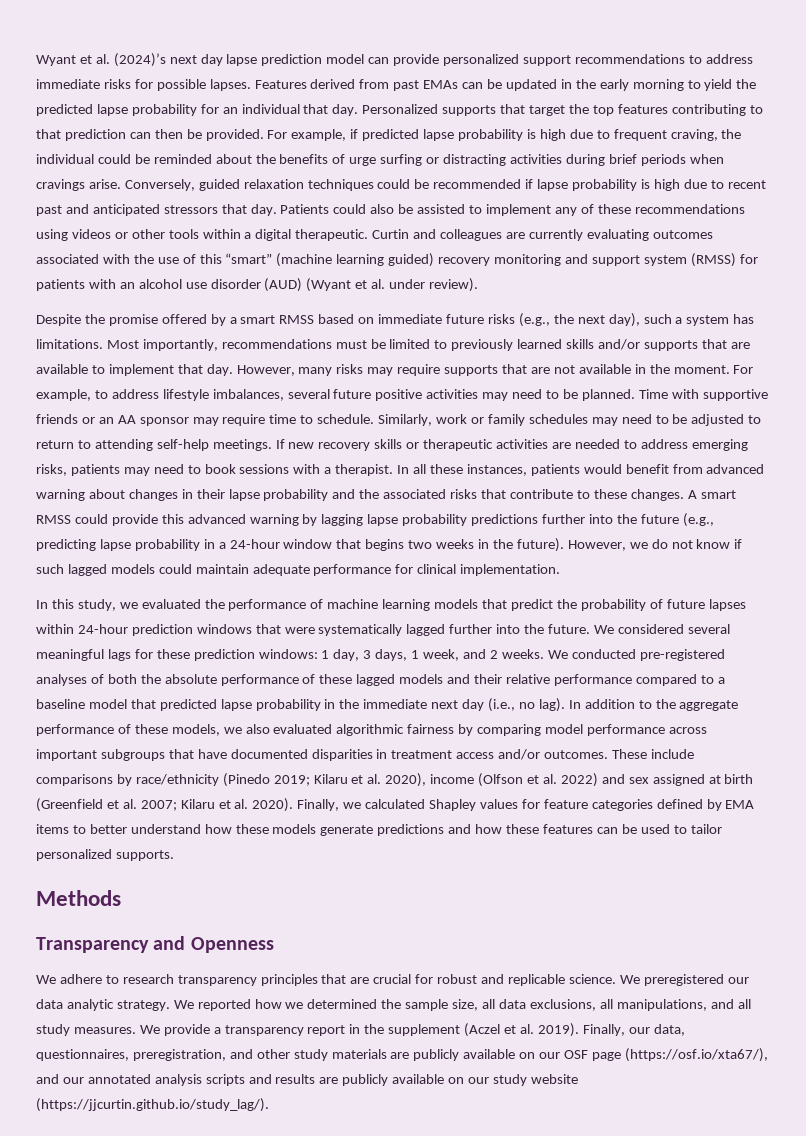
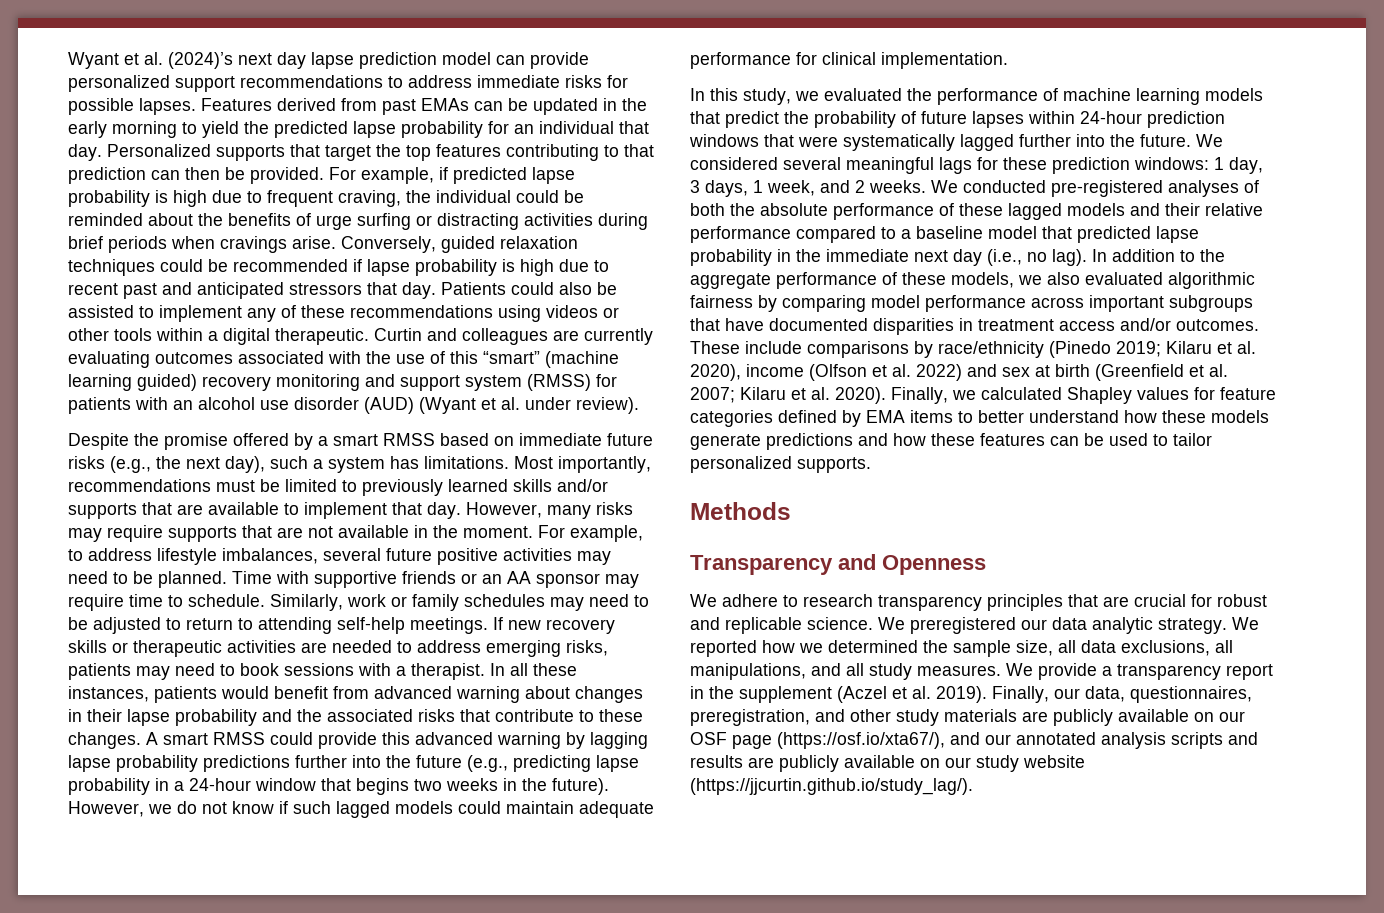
- These include comparisons by race/ethnicity (Pinedo 2019; Kilaru et al. 2020), income (Olfson et al. 2022) and sex assigned at birth (Greenfield et al. 2007; Kilaru et al. 2020).
+ These include comparisons by race/ethnicity (Pinedo 2019; Kilaru et al. 2020), income (Olfson et al. 2022) and sex at birth (Greenfield et al. 2007; Kilaru et al. 2020).

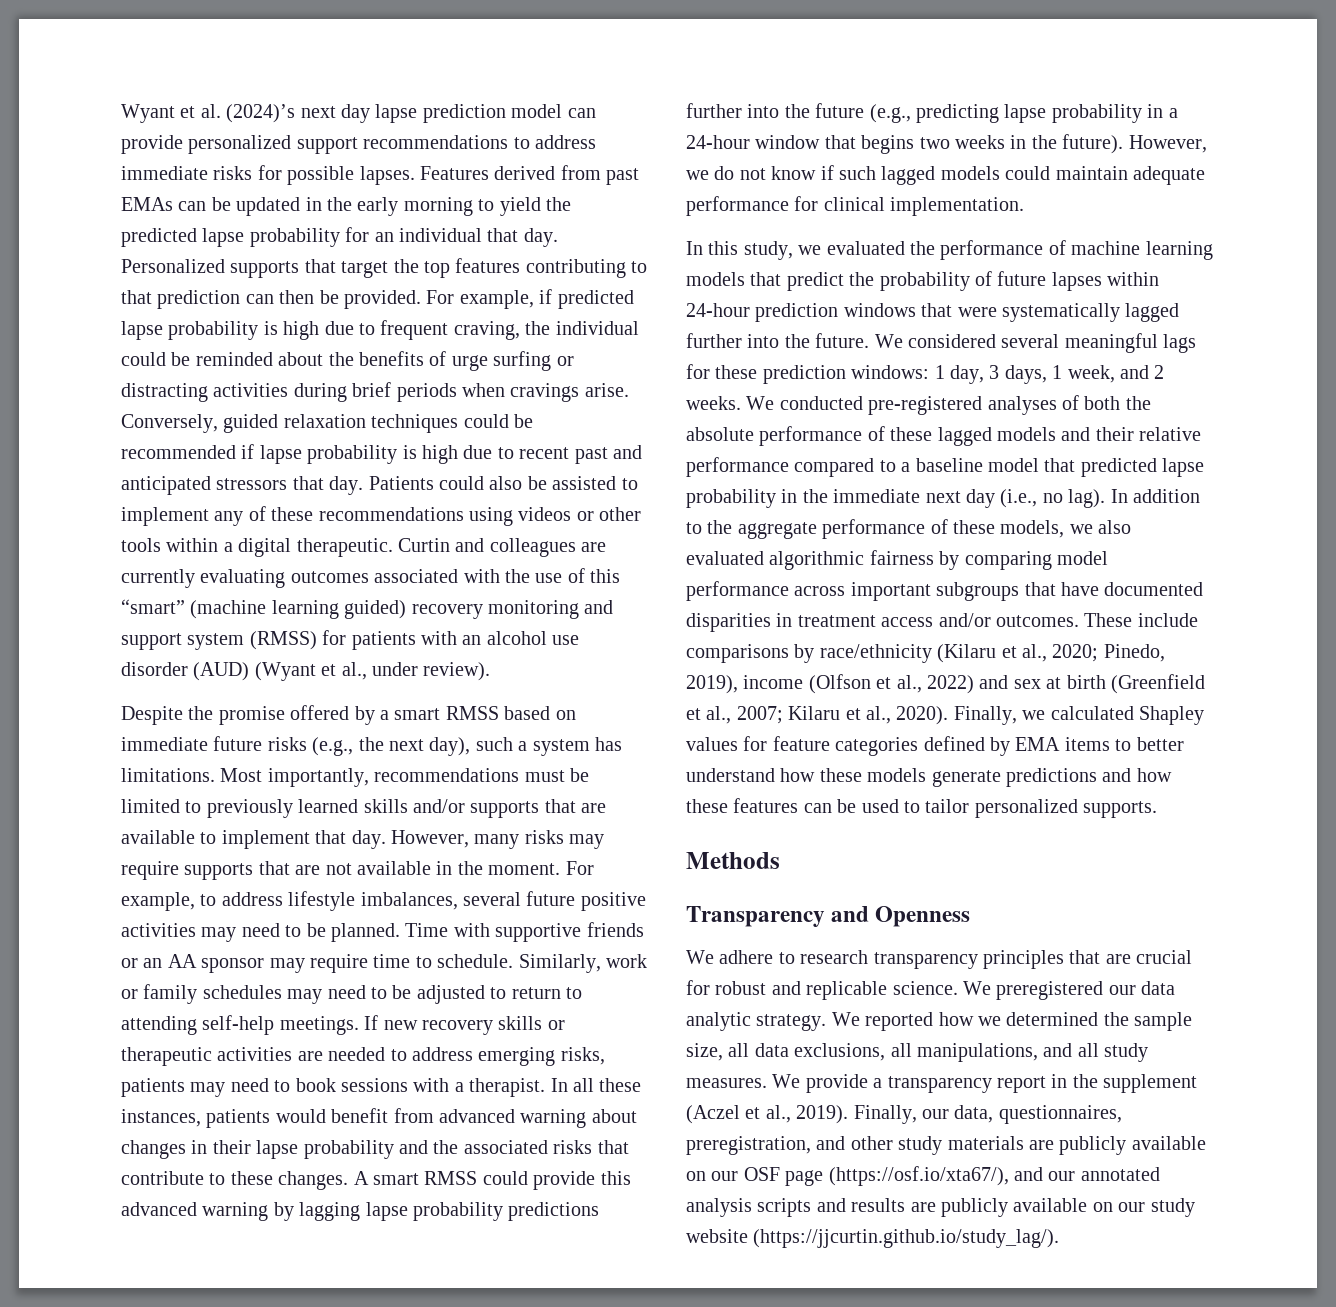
- Curtin and colleagues are currently evaluating outcomes associated with the use of this “smart” (machine learning guided) recovery monitoring and support system (RMSS) for patients with an alcohol use disorder (AUD) (Wyant et al. under review).
+ Curtin and colleagues are currently evaluating outcomes associated with the use of this “smart” (machine learning guided) recovery monitoring and support system (RMSS) for patients with an alcohol use disorder (AUD) (Wyant et al., under review).
- These include comparisons by race/ethnicity (Pinedo 2019; Kilaru et al. 2020), income (Olfson et al. 2022) and sex at birth (Greenfield et al. 2007; Kilaru et al. 2020).
+ These include comparisons by race/ethnicity (Kilaru et al., 2020; Pinedo, 2019), income (Olfson et al., 2022) and sex at birth (Greenfield et al., 2007; Kilaru et al., 2020).
- We provide a transparency report in the supplement (Aczel et al. 2019).
+ We provide a transparency report in the supplement (Aczel et al., 2019).

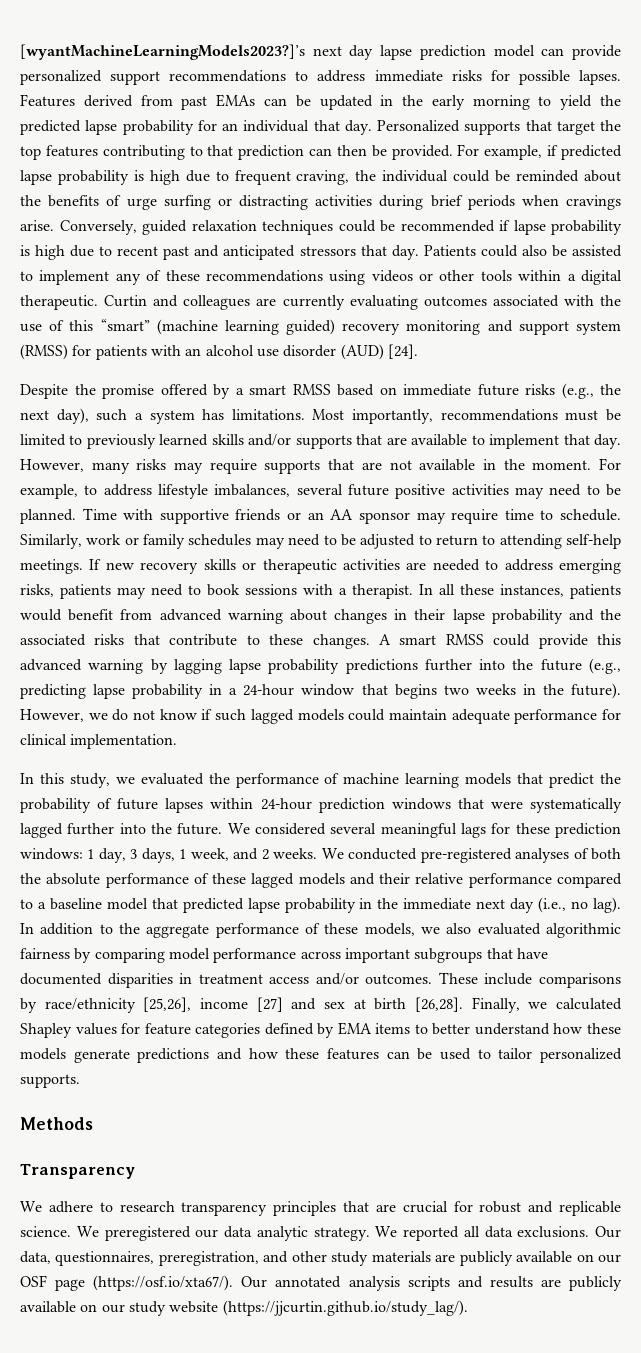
- Wyant et al. (2024)’s next day lapse prediction model can provide personalized support recommendations to address immediate risks for possible lapses.
+ [wyantMachineLearningModels2023?]’s next day lapse prediction model can provide personalized support recommendations to address immediate risks for possible lapses.
- Curtin and colleagues are currently evaluating outcomes associated with the use of this “smart” (machine learning guided) recovery monitoring and support system (RMSS) for patients with an alcohol use disorder (AUD) (Wyant et al., under review).
+ Curtin and colleagues are currently evaluating outcomes associated with the use of this “smart” (machine learning guided) recovery monitoring and support system (RMSS) for patients with an alcohol use disorder (AUD) [24].
- These include comparisons by race/ethnicity (Kilaru et al., 2020; Pinedo, 2019), income (Olfson et al., 2022) and sex at birth (Greenfield et al., 2007; Kilaru et al., 2020).
+ These include comparisons by race/ethnicity [25,26], income [27] and sex at birth [26,28].
- Transparency and Openness
+ Transparency
- We reported how we determined the sample size, all data exclusions, all manipulations, and all study measures. We provide a transparency report in the supplement (Aczel et al., 2019). Finally, our data, questionnaires, preregistration, and other study materials are publicly available on our OSF page (https://osf.io/xta67/), and our annotated analysis scripts and results are publicly available on our study website (https://jjcurtin.github.io/study_lag/).
+ We reported all data exclusions. Our data, questionnaires, preregistration, and other study materials are publicly available on our OSF page (https://osf.io/xta67/). Our annotated analysis scripts and results are publicly available on our study website (https://jjcurtin.github.io/study_lag/).

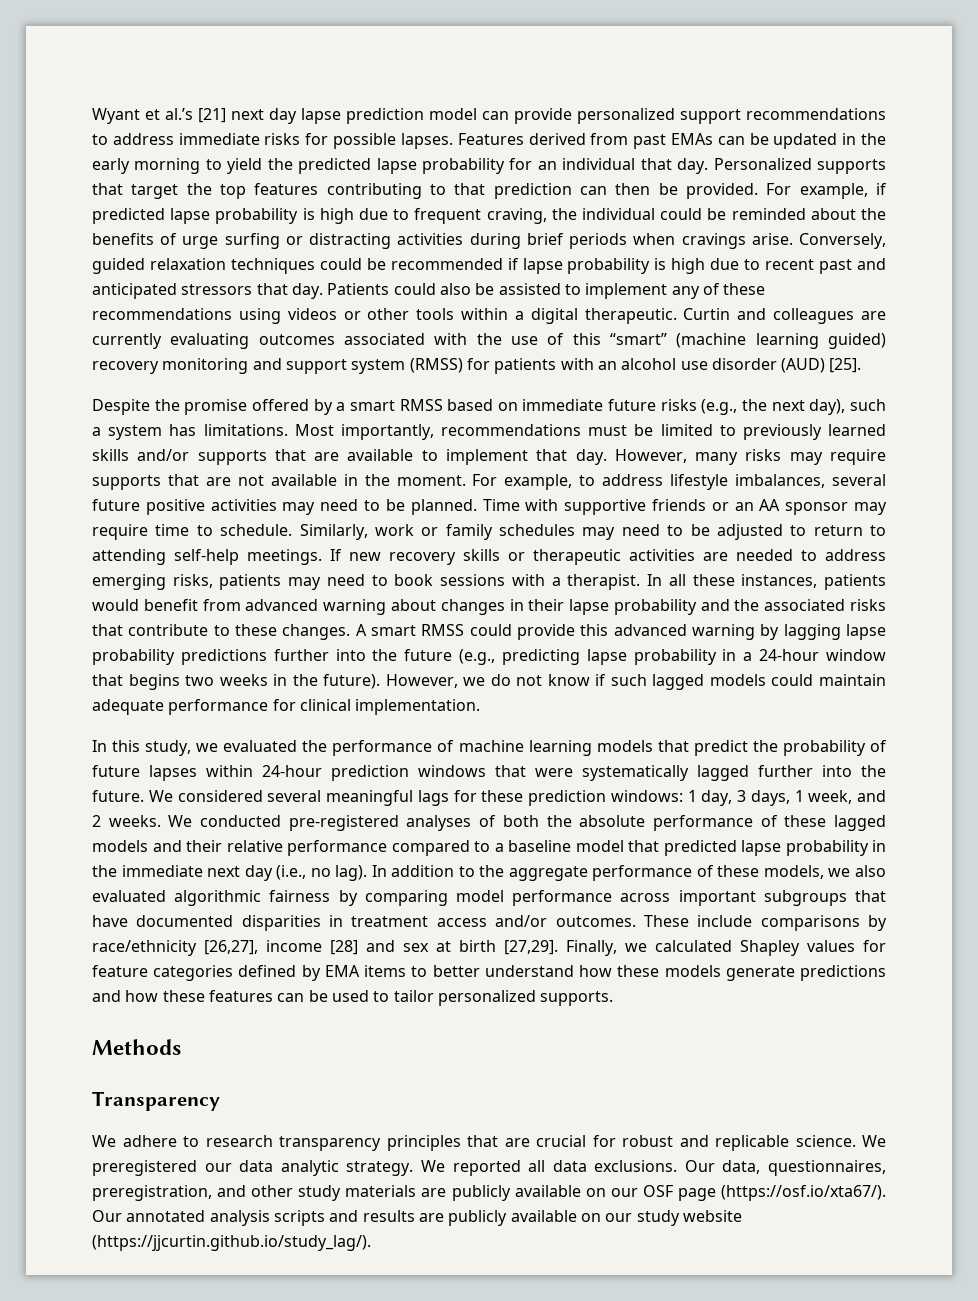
- [wyantMachineLearningModels2023?]’s next day lapse prediction model can provide personalized support recommendations to address immediate risks for possible lapses.
+ Wyant et al.’s [21] next day lapse prediction model can provide personalized support recommendations to address immediate risks for possible lapses.
- Curtin and colleagues are currently evaluating outcomes associated with the use of this “smart” (machine learning guided) recovery monitoring and support system (RMSS) for patients with an alcohol use disorder (AUD) [24].
+ Curtin and colleagues are currently evaluating outcomes associated with the use of this “smart” (machine learning guided) recovery monitoring and support system (RMSS) for patients with an alcohol use disorder (AUD) [25].
- These include comparisons by race/ethnicity [25,26], income [27] and sex at birth [26,28].
+ These include comparisons by race/ethnicity [26,27], income [28] and sex at birth [27,29].

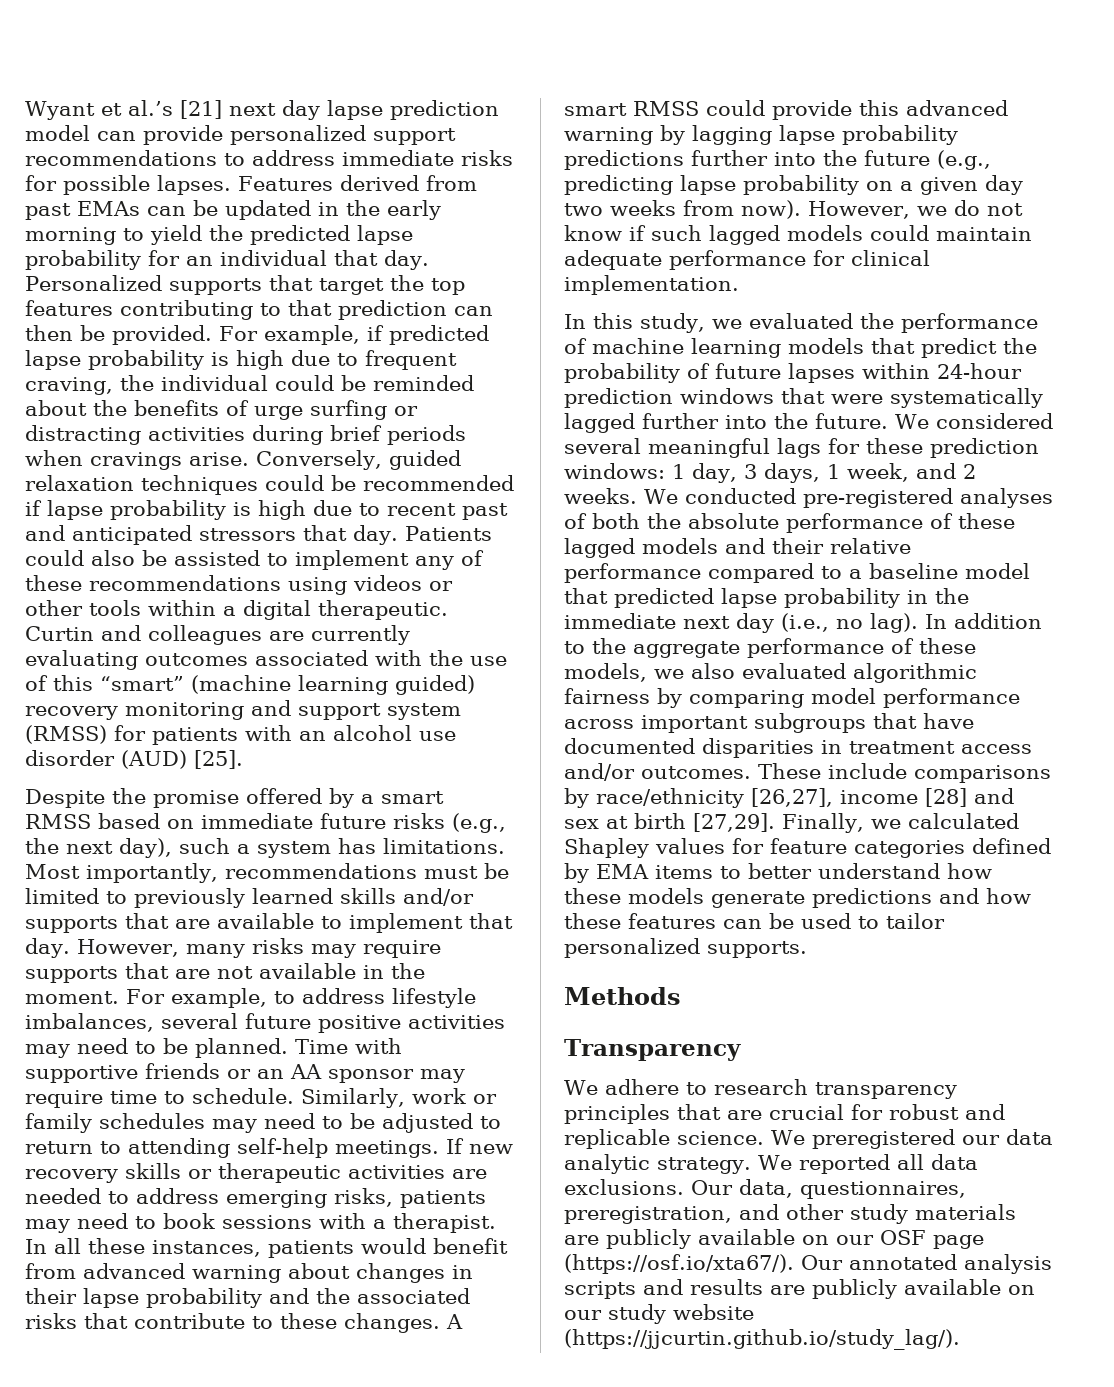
- A smart RMSS could provide this advanced warning by lagging lapse probability predictions further into the future (e.g., predicting lapse probability in a 24-hour window that begins two weeks in the future).
+ A smart RMSS could provide this advanced warning by lagging lapse probability predictions further into the future (e.g., predicting lapse probability on a given day two weeks from now).

